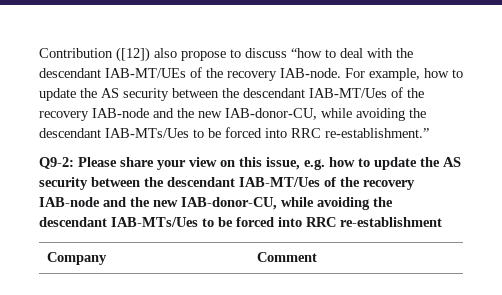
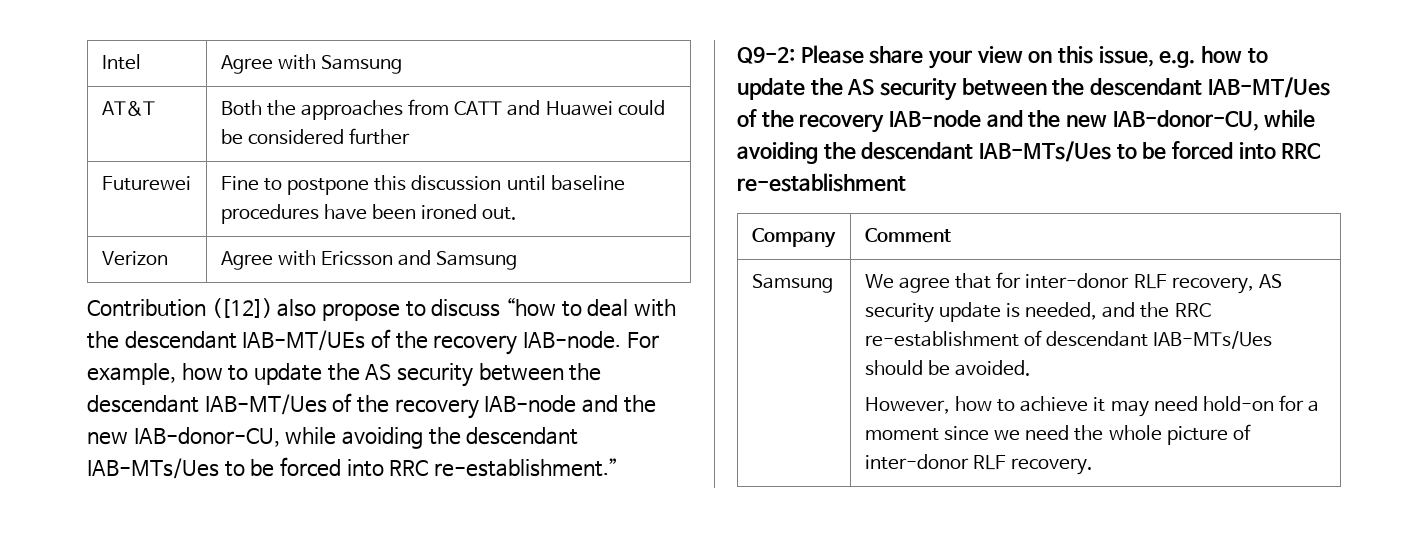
+ Intel | Agree with Samsung
+ AT&T | Both the approaches from CATT and Huawei could be considered further
+ Futurewei | Fine to postpone this discussion until baseline procedures have been ironed out.
+ Verizon | Agree with Ericsson and Samsung
+ Samsung | We agree that for inter-donor RLF recovery, AS security update is needed, and the RRC re-establishment of descendant IAB-MTs/Ues should be avoided.
+ However, how to achieve it may need hold-on for a moment since we need the whole picture of inter-donor RLF recovery.

